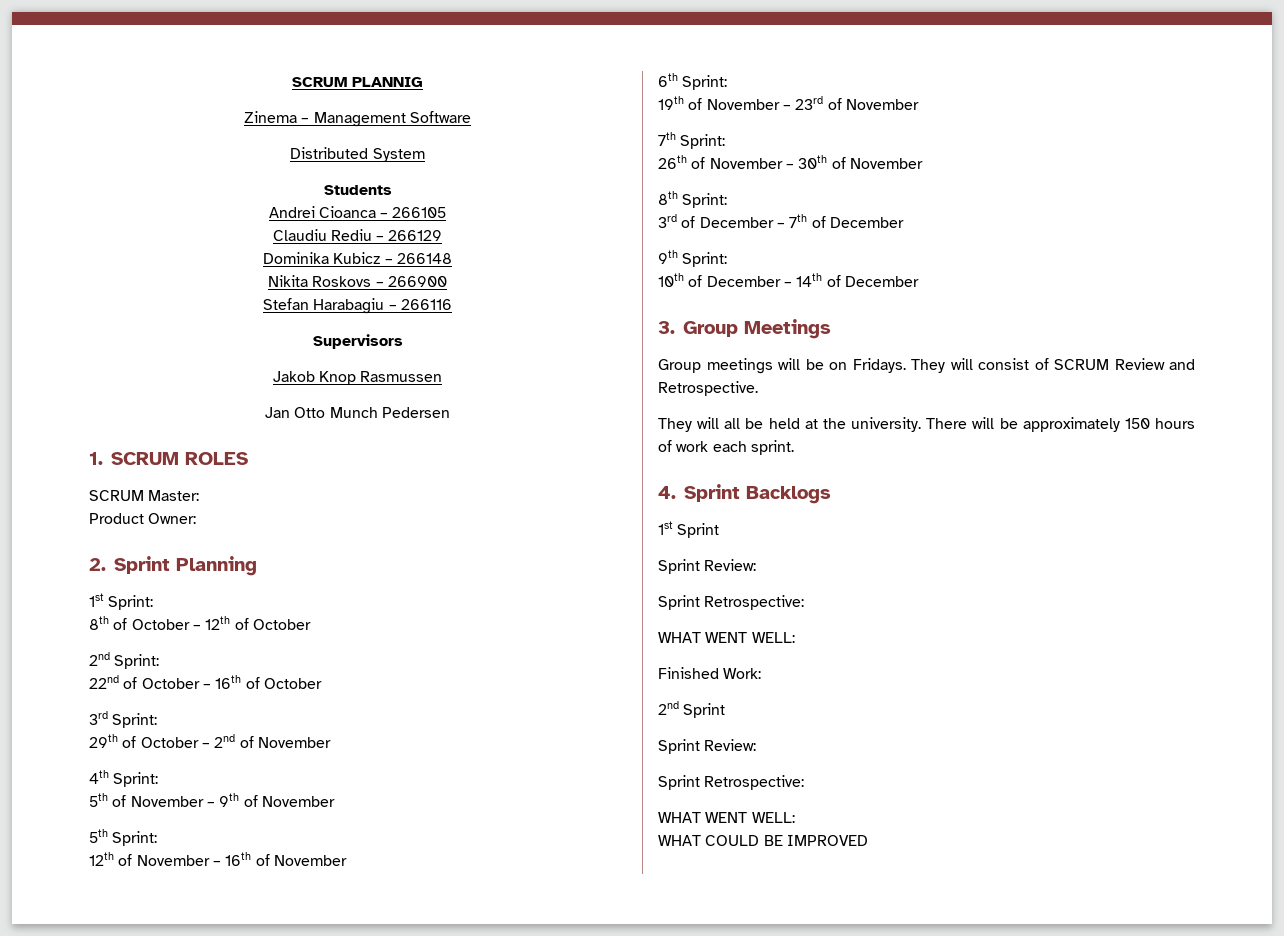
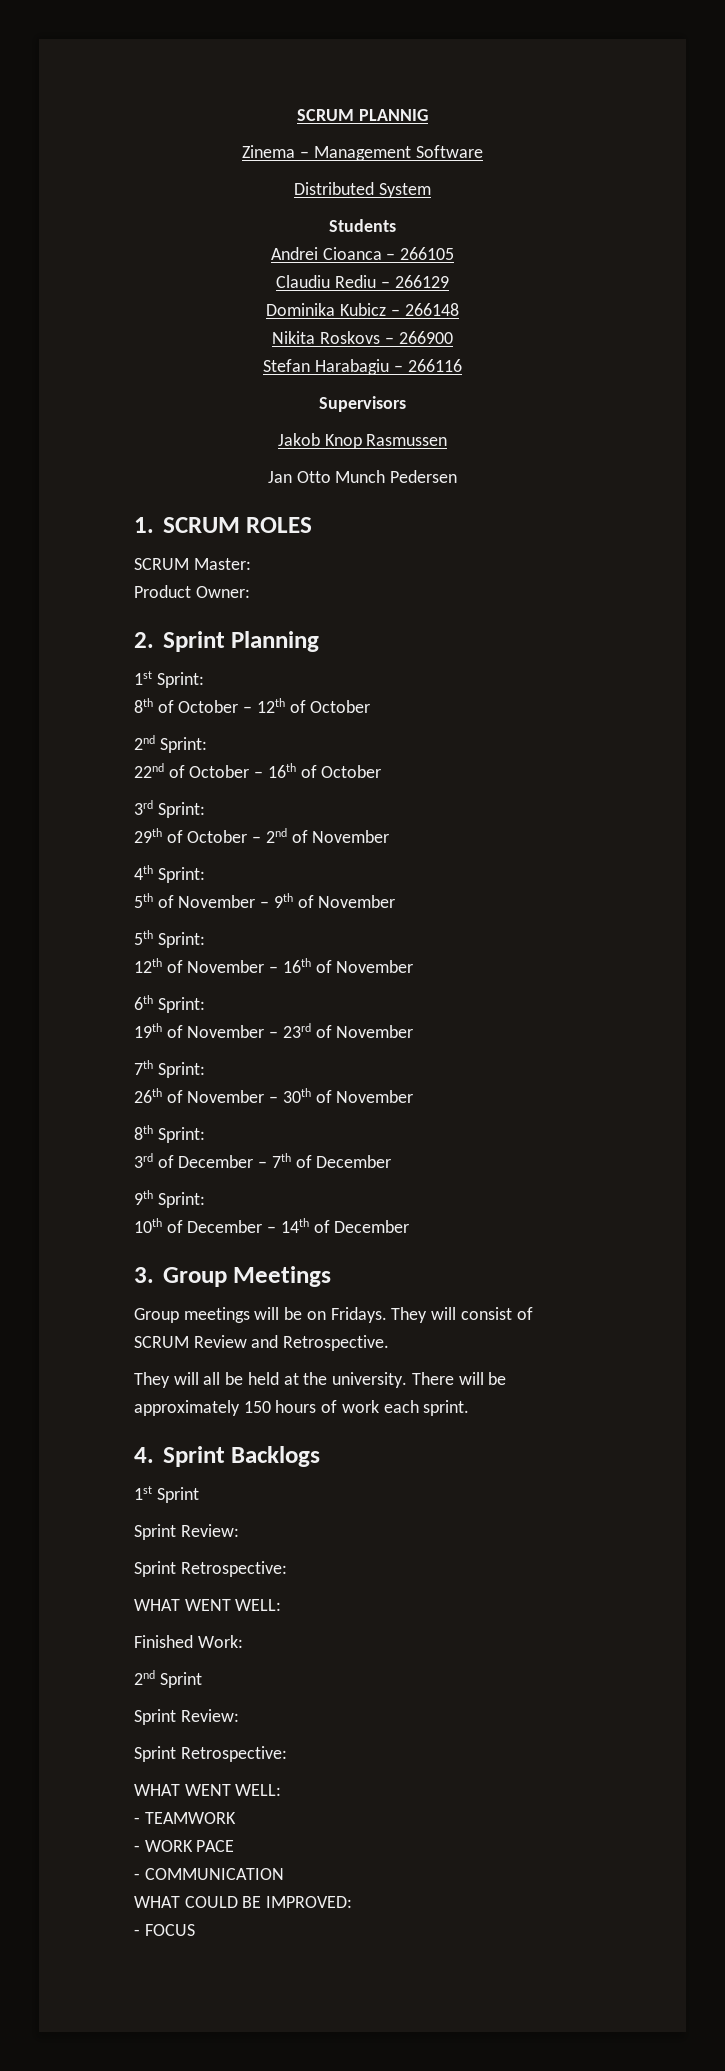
+ - TEAMWORK
+ - WORK PACE
+ - COMMUNICATION
- WHAT COULD BE IMPROVED
+ WHAT COULD BE IMPROVED:
+ - FOCUS

